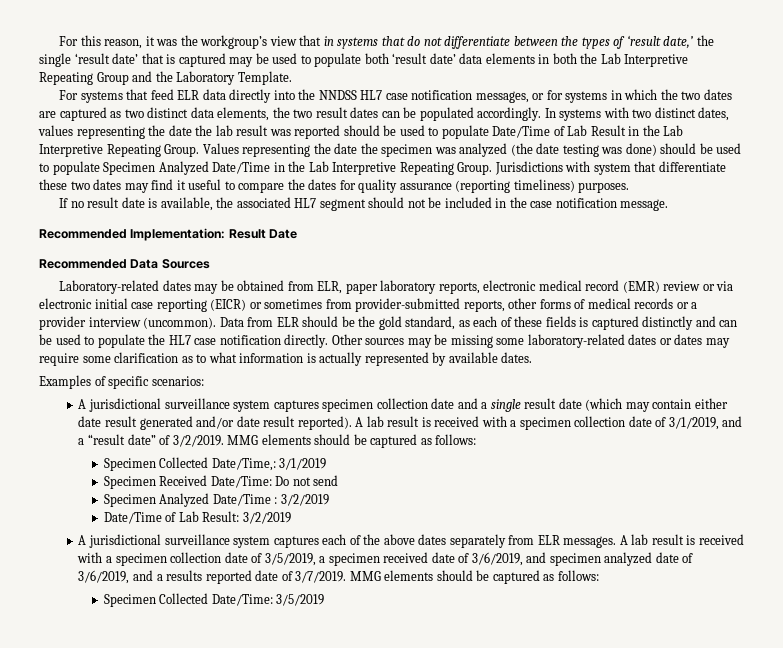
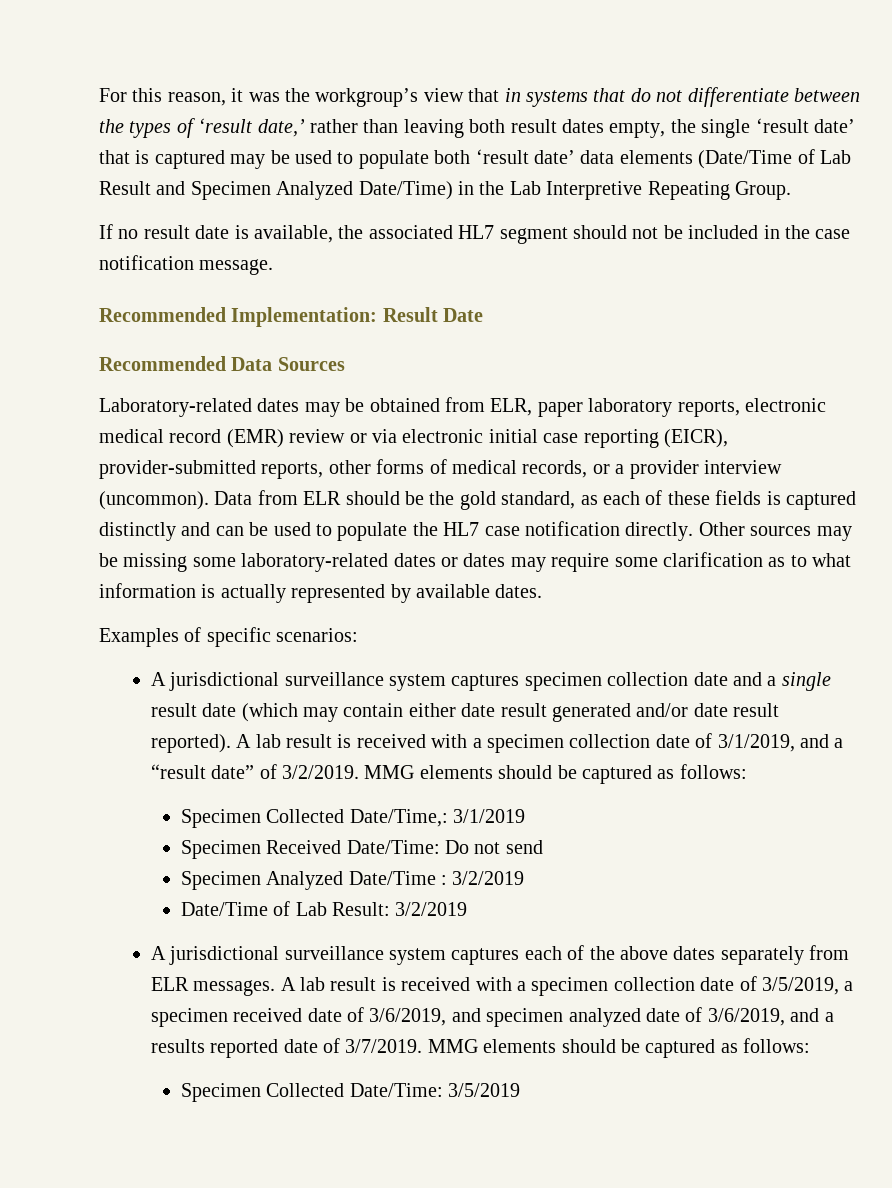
- For this reason, it was the workgroup’s view that in systems that do not differentiate between the types of ‘result date,’ the single ‘result date’ that is captured may be used to populate both ‘result date’ data elements in both the Lab Interpretive Repeating Group and the Laboratory Template.
- For systems that feed ELR data directly into the NNDSS HL7 case notification messages, or for systems in which the two dates are captured as two distinct data elements, the two result dates can be populated accordingly. In systems with two distinct dates, values representing the date the lab result was reported should be used to populate Date/Time of Lab Result in the Lab Interpretive Repeating Group. Values representing the date the specimen was analyzed (the date testing was done) should be used to populate Specimen Analyzed Date/Time in the Lab Interpretive Repeating Group. Jurisdictions with system that differentiate these two dates may find it useful to compare the dates for quality assurance (reporting timeliness) purposes.
+ For this reason, it was the workgroup’s view that in systems that do not differentiate between the types of ‘result date,’ rather than leaving both result dates empty, the single ‘result date’ that is captured may be used to populate both ‘result date’ data elements (Date/Time of Lab Result and Specimen Analyzed Date/Time) in the Lab Interpretive Repeating Group.
- Laboratory-related dates may be obtained from ELR, paper laboratory reports, electronic medical record (EMR) review or via electronic initial case reporting (EICR) or sometimes from provider-submitted reports, other forms of medical records or a provider interview (uncommon).
+ Laboratory-related dates may be obtained from ELR, paper laboratory reports, electronic medical record (EMR) review or via electronic initial case reporting (EICR), provider-submitted reports, other forms of medical records, or a provider interview (uncommon).

